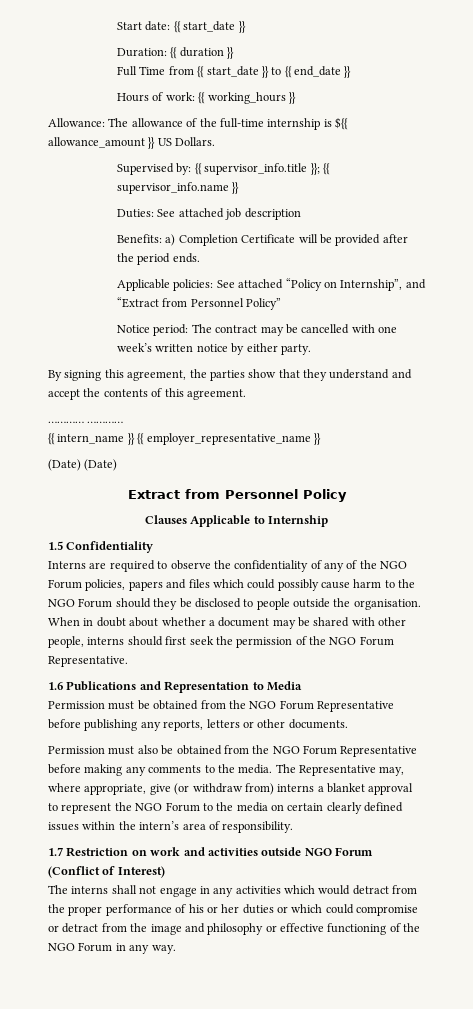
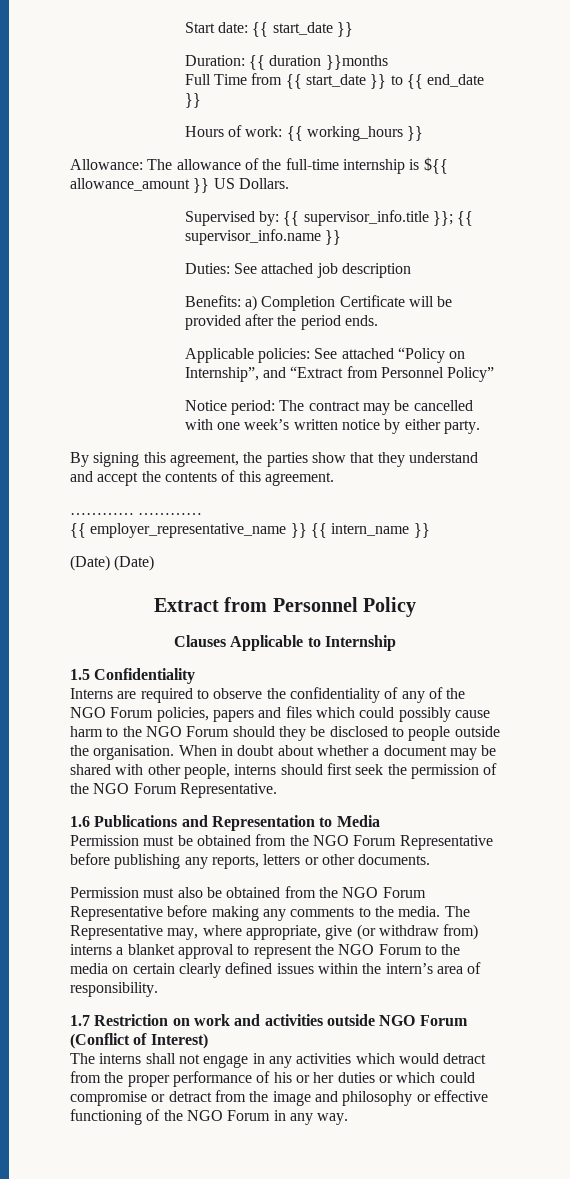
- Duration: {{ duration }}
+ Duration: {{ duration }}months
- {{ intern_name }} {{ employer_representative_name }}
+ {{ employer_representative_name }} {{ intern_name }}

